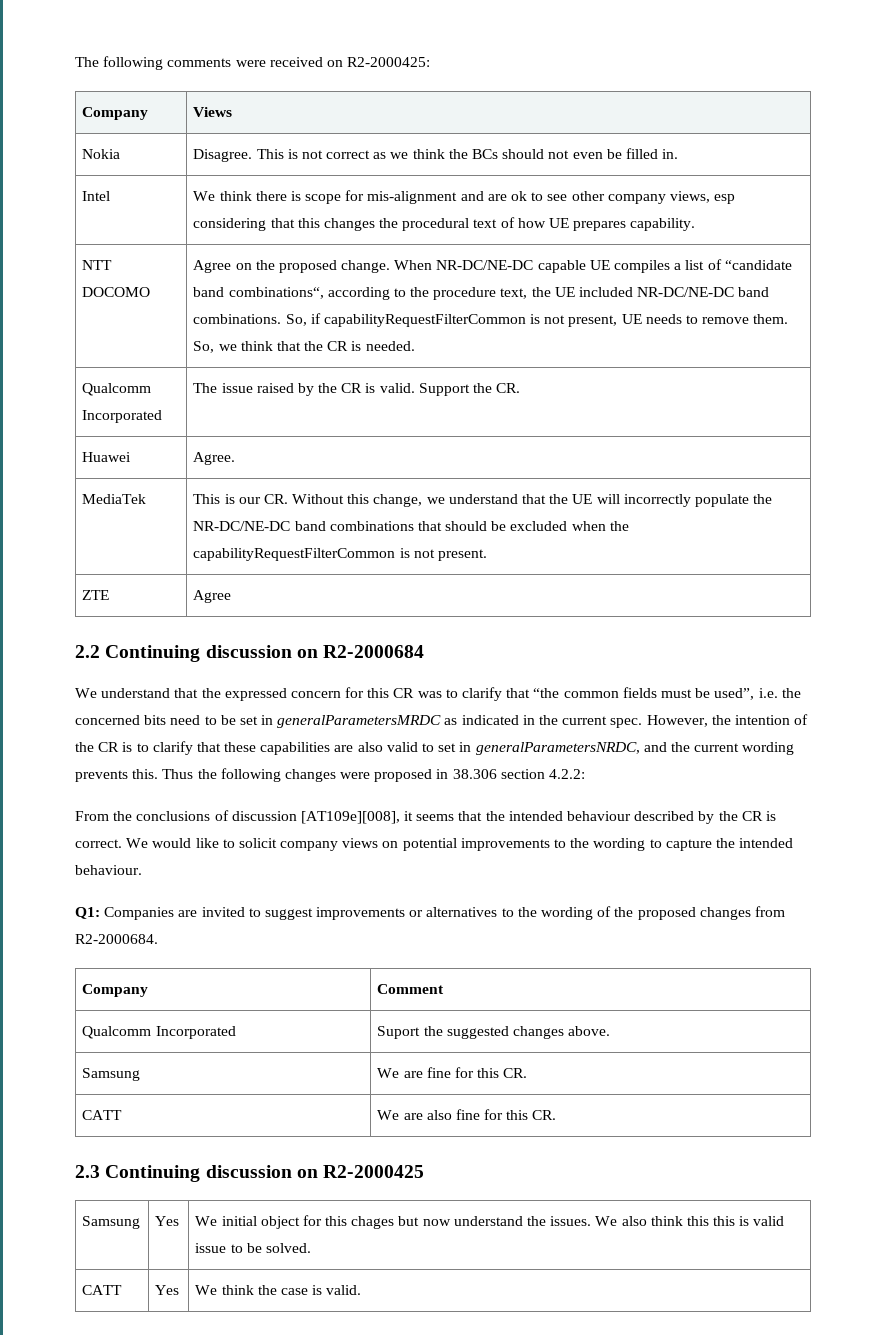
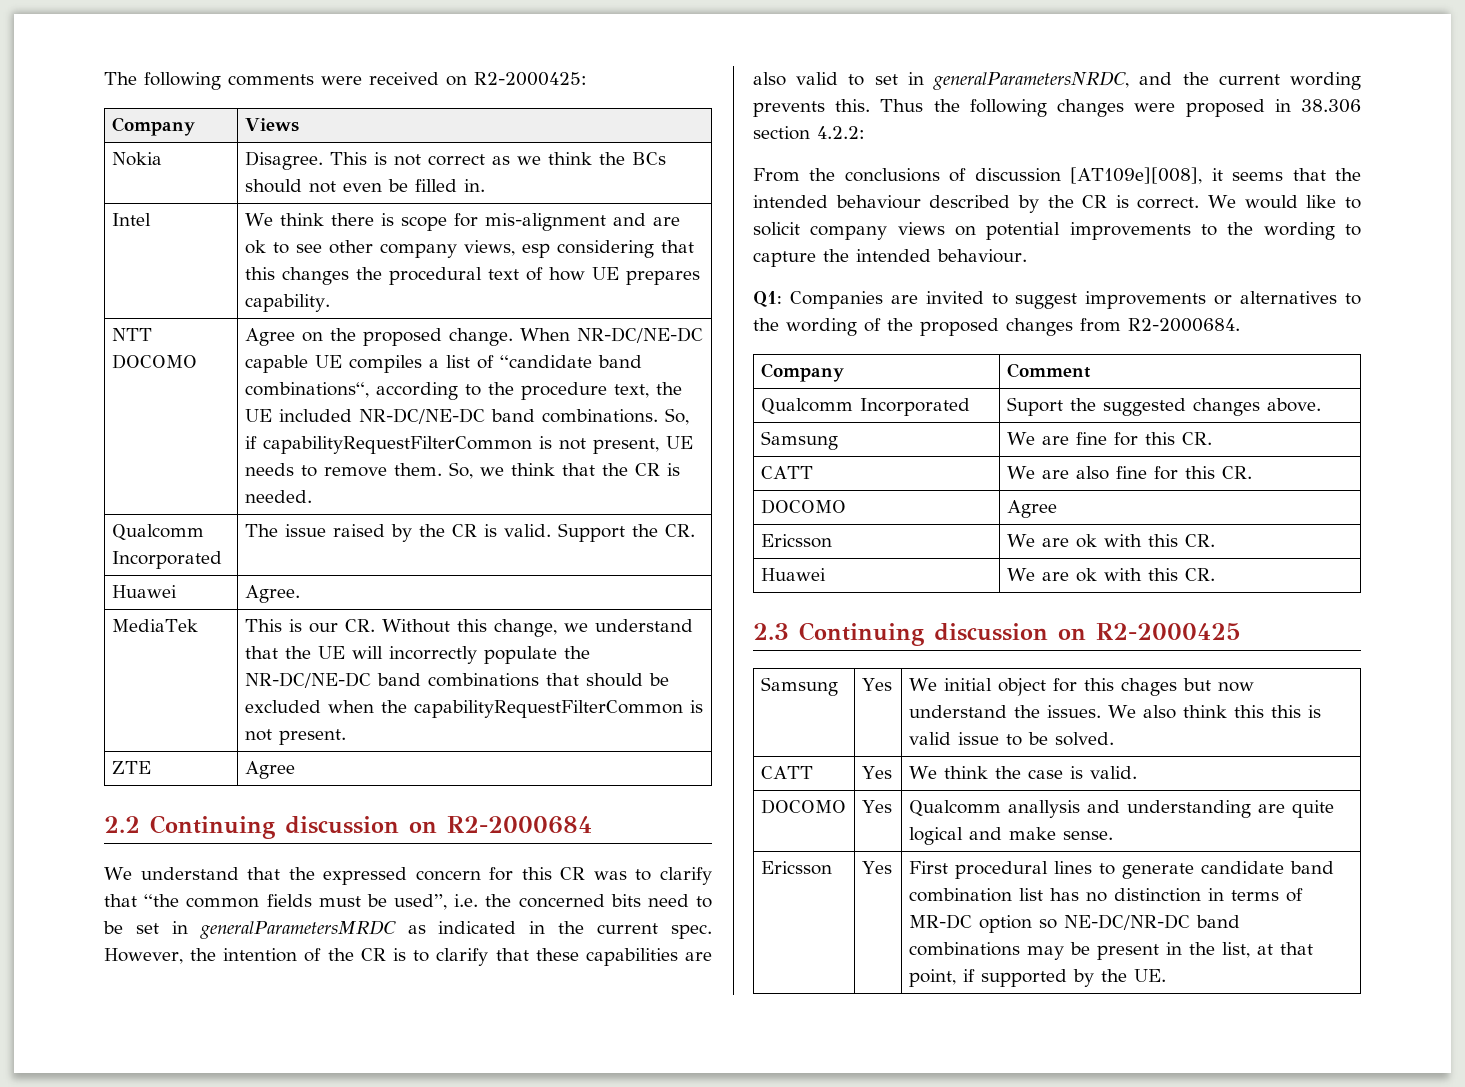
  CATT | We are also fine for this CR.
+ DOCOMO | Agree
+ Ericsson | We are ok with this CR.
+ Huawei | We are ok with this CR.
+ DOCOMO | Yes | Qualcomm anallysis and understanding are quite logical and make sense.
+ Ericsson | Yes | First procedural lines to generate candidate band combination list has no distinction in terms of MR-DC option so NE-DC/NR-DC band combinations may be present in the list, at that point, if supported by the UE.

